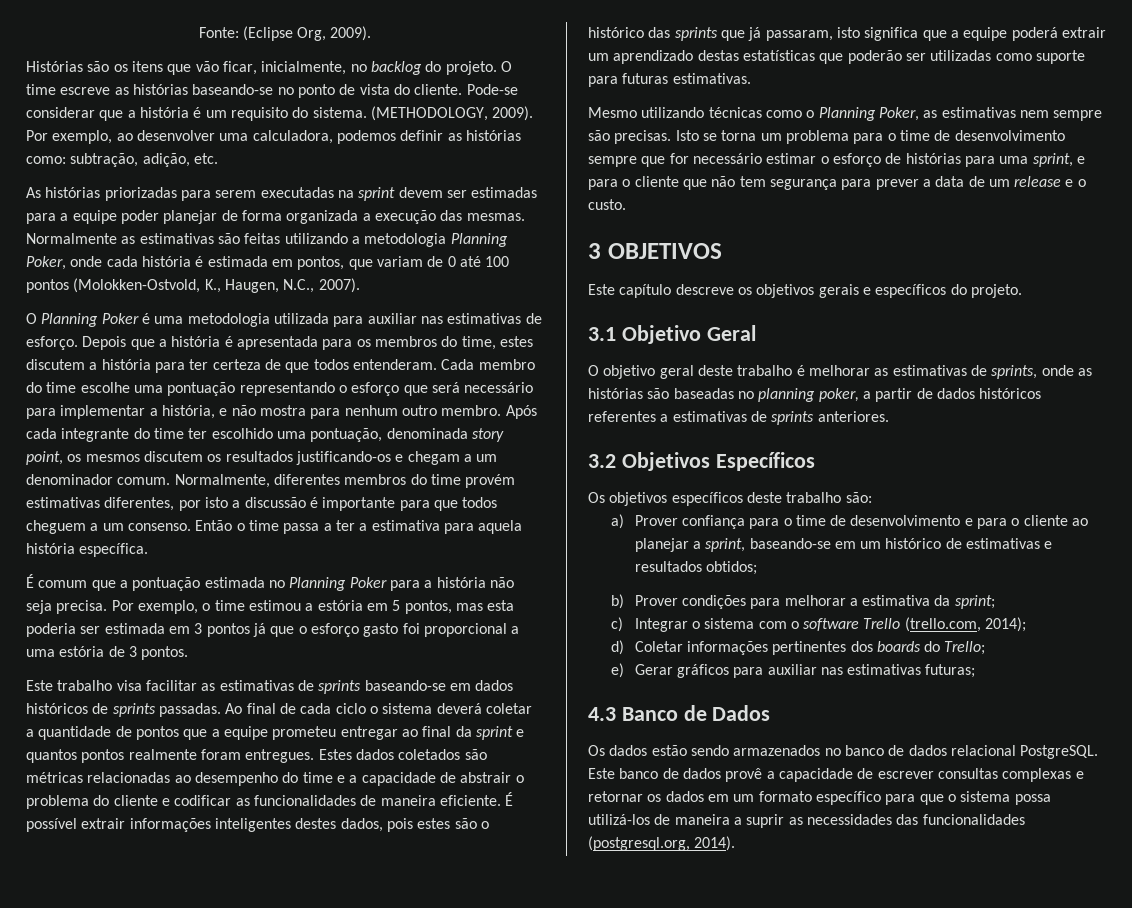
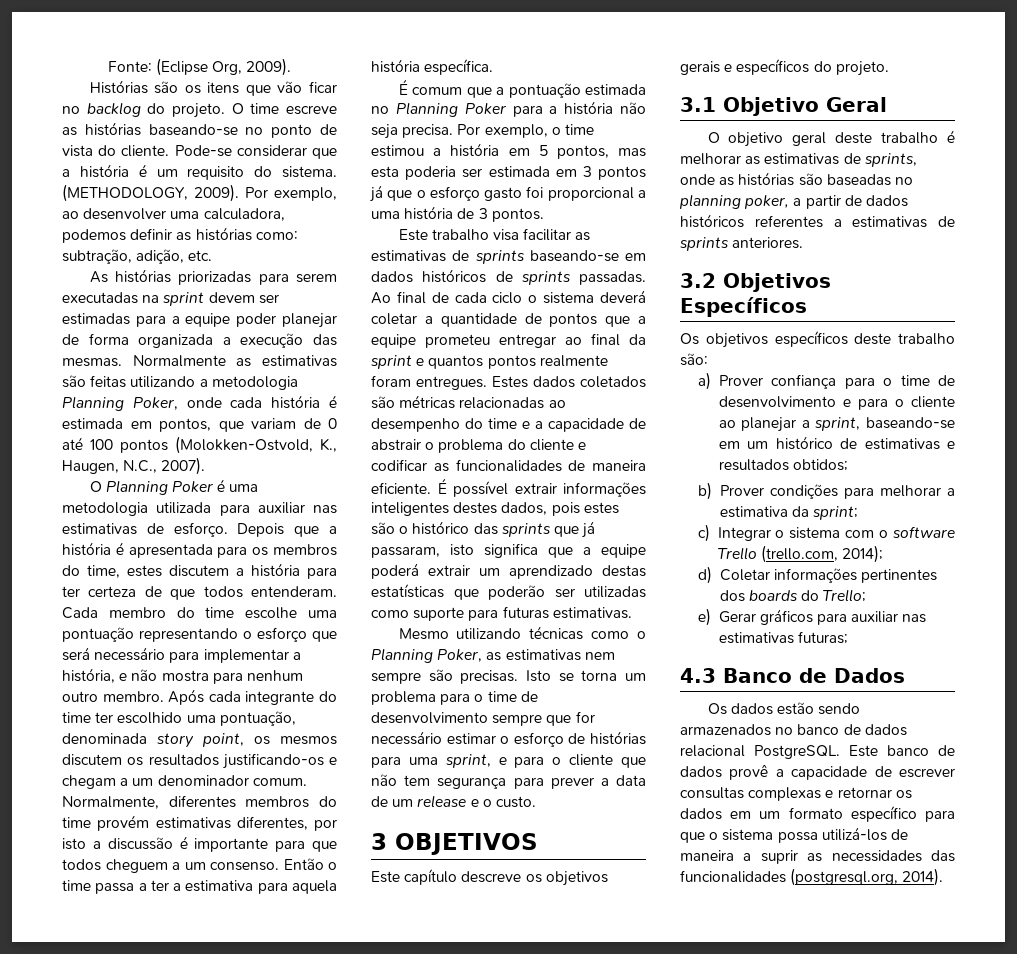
- Histórias são os itens que vão ficar, inicialmente, no backlog do projeto.
+ Histórias são os itens que vão ficar no backlog do projeto.
- Por exemplo, o time estimou a estória em 5 pontos, mas esta poderia ser estimada em 3 pontos já que o esforço gasto foi proporcional a uma estória de 3 pontos.
+ Por exemplo, o time estimou a história em 5 pontos, mas esta poderia ser estimada em 3 pontos já que o esforço gasto foi proporcional a uma história de 3 pontos.

